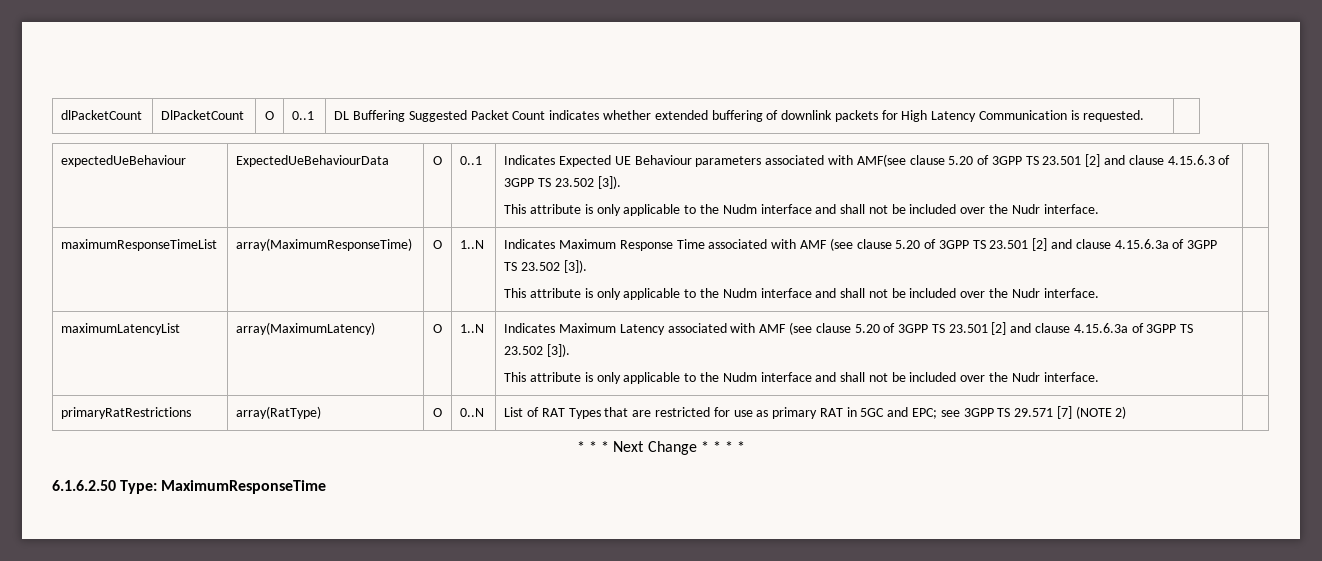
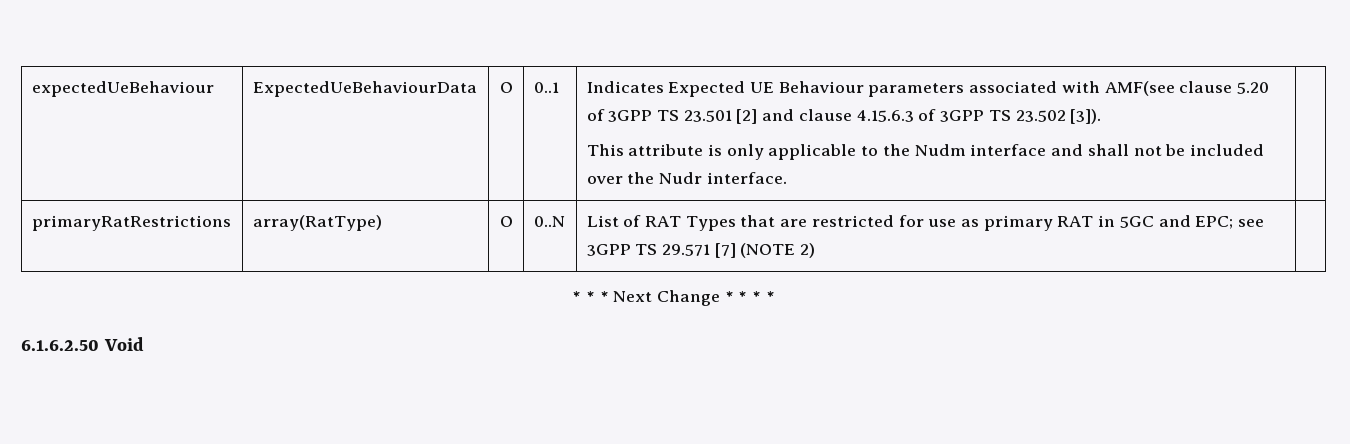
- dlPacketCount | DlPacketCount | O | 0..1 | DL Buffering Suggested Packet Count indicates whether extended buffering of downlink packets for High Latency Communication is requested.
- maximumResponseTimeList | array(MaximumResponseTime) | O | 1..N | Indicates Maximum Response Time associated with AMF (see clause 5.20 of 3GPP TS 23.501 [2] and clause 4.15.6.3a of 3GPP TS 23.502 [3]).
- This attribute is only applicable to the Nudm interface and shall not be included over the Nudr interface. |
- maximumLatencyList | array(MaximumLatency) | O | 1..N | Indicates Maximum Latency associated with AMF (see clause 5.20 of 3GPP TS 23.501 [2] and clause 4.15.6.3a of 3GPP TS 23.502 [3]).
- This attribute is only applicable to the Nudm interface and shall not be included over the Nudr interface.
- 6.1.6.2.50 Type: MaximumResponseTime
+ 6.1.6.2.50 Void

